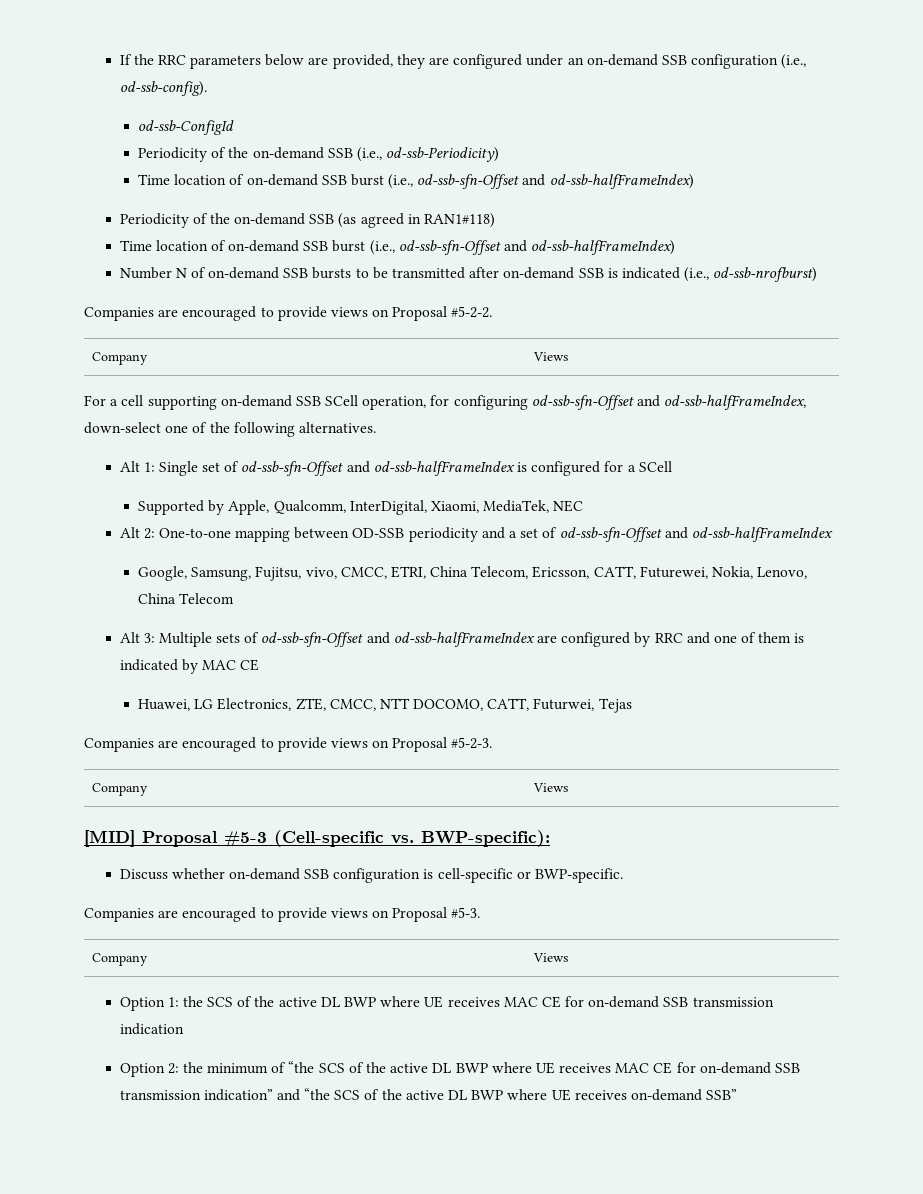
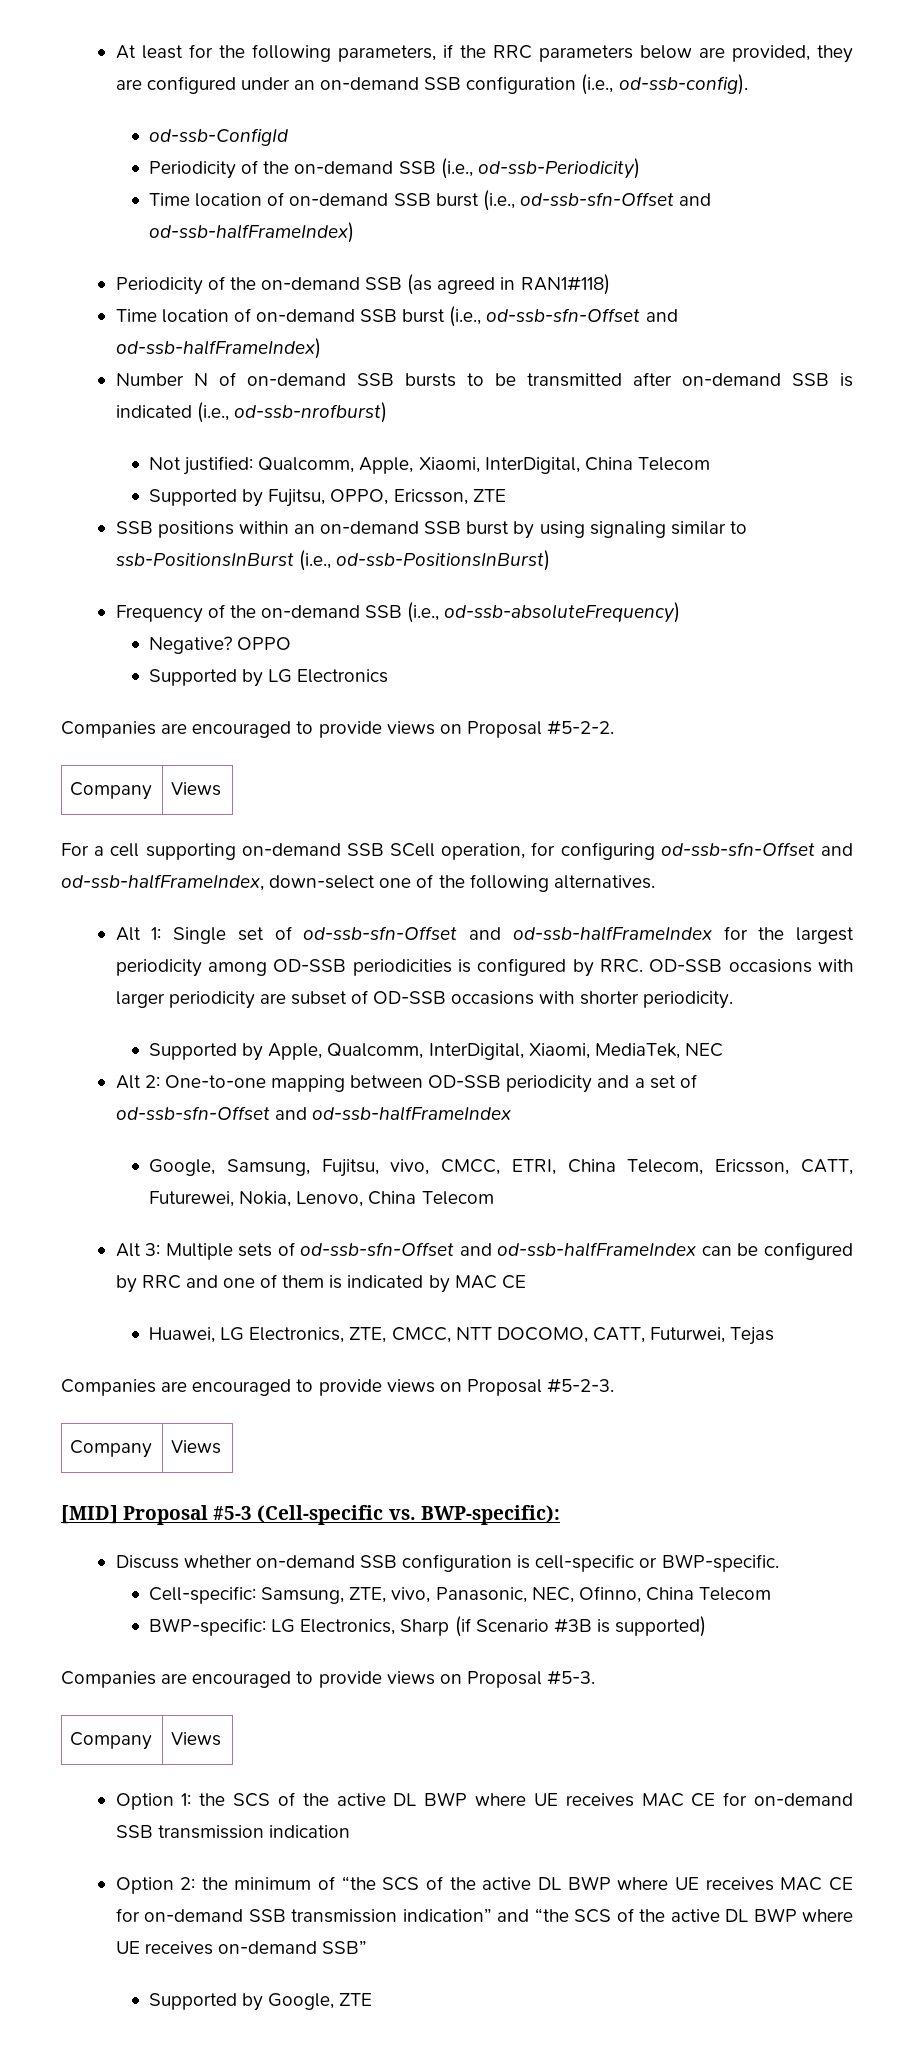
- If the RRC parameters below are provided, they are configured under an on-demand SSB configuration (i.e., od-ssb-config).
+ At least for the following parameters, if the RRC parameters below are provided, they are configured under an on-demand SSB configuration (i.e., od-ssb-config).
+ Not justified: Qualcomm, Apple, Xiaomi, InterDigital, China Telecom
+ Supported by Fujitsu, OPPO, Ericsson, ZTE
+ SSB positions within an on-demand SSB burst by using signaling similar to ssb-PositionsInBurst (i.e., od-ssb-PositionsInBurst)
+ Frequency of the on-demand SSB (i.e., od-ssb-absoluteFrequency)
+ Negative? OPPO
+ Supported by LG Electronics
- Alt 1: Single set of od-ssb-sfn-Offset and od-ssb-halfFrameIndex is configured for a SCell
+ Alt 1: Single set of od-ssb-sfn-Offset and od-ssb-halfFrameIndex for the largest periodicity among OD-SSB periodicities is configured by RRC. OD-SSB occasions with larger periodicity are subset of OD-SSB occasions with shorter periodicity.
- Alt 3: Multiple sets of od-ssb-sfn-Offset and od-ssb-halfFrameIndex are configured by RRC and one of them is indicated by MAC CE
+ Alt 3: Multiple sets of od-ssb-sfn-Offset and od-ssb-halfFrameIndex can be configured by RRC and one of them is indicated by MAC CE
+ Cell-specific: Samsung, ZTE, vivo, Panasonic, NEC, Ofinno, China Telecom
+ BWP-specific: LG Electronics, Sharp (if Scenario #3B is supported)
+ Supported by Google, ZTE

